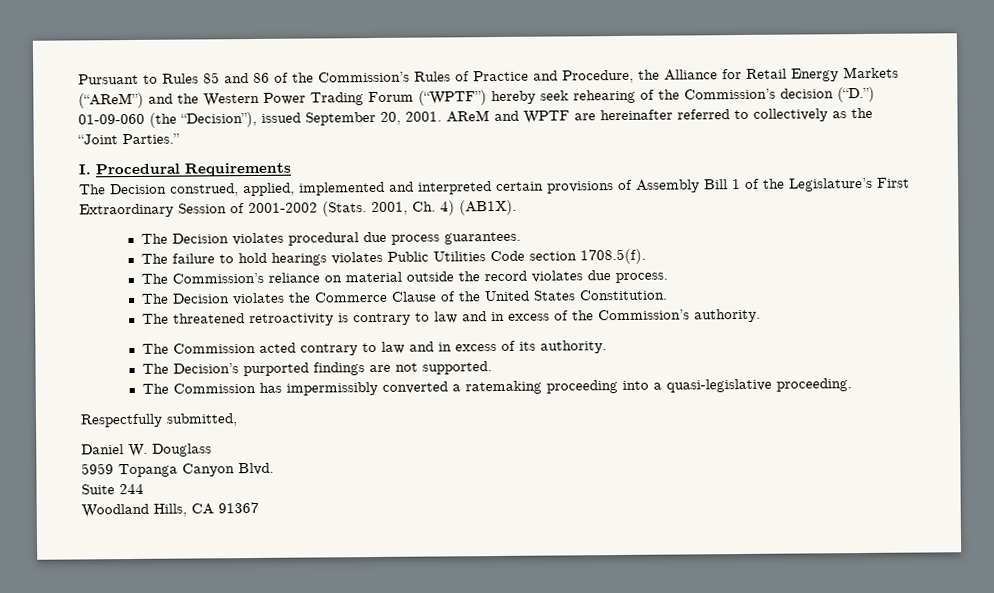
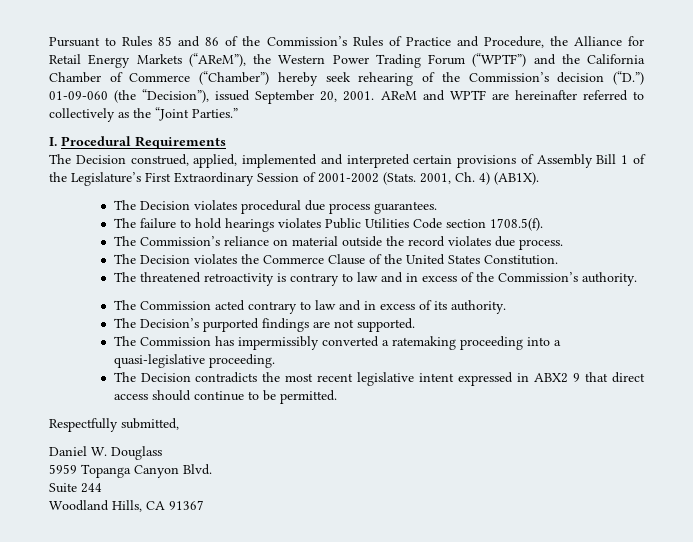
- Pursuant to Rules 85 and 86 of the Commission’s Rules of Practice and Procedure, the Alliance for Retail Energy Markets (“AReM”) and the Western Power Trading Forum (“WPTF”) hereby seek rehearing of the Commission’s decision (“D.”) 01-09-060 (the “Decision”), issued September 20, 2001.
+ Pursuant to Rules 85 and 86 of the Commission’s Rules of Practice and Procedure, the Alliance for Retail Energy Markets (“AReM”), the Western Power Trading Forum (“WPTF”) and the California Chamber of Commerce (“Chamber”) hereby seek rehearing of the Commission’s decision (“D.”) 01-09-060 (the “Decision”), issued September 20, 2001.
+ The Decision contradicts the most recent legislative intent expressed in ABX2 9 that direct access should continue to be permitted.

